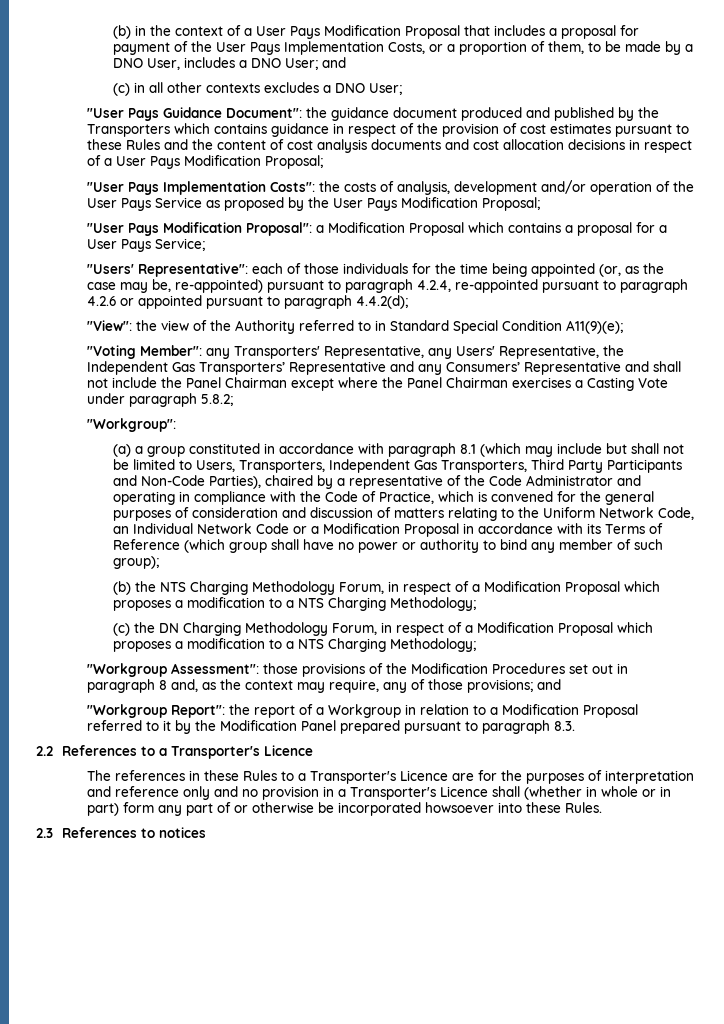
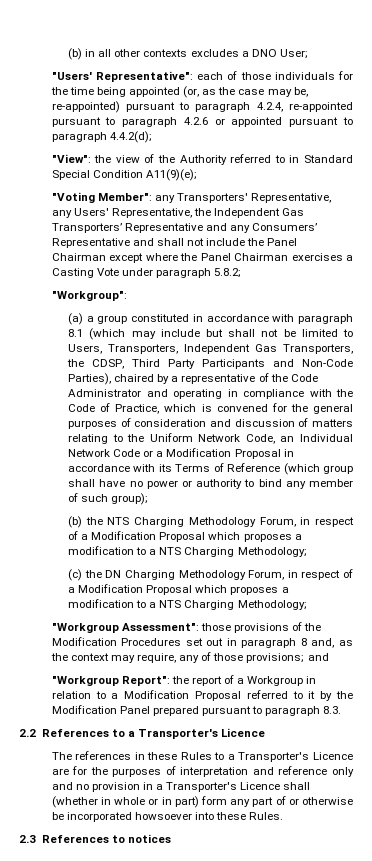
- (b) in the context of a User Pays Modification Proposal that includes a proposal for payment of the User Pays Implementation Costs, or a proportion of them, to be made by a DNO User, includes a DNO User; and
- (c) in all other contexts excludes a DNO User;
+ (b) in all other contexts excludes a DNO User;
- "User Pays Guidance Document": the guidance document produced and published by the Transporters which contains guidance in respect of the provision of cost estimates pursuant to these Rules and the content of cost analysis documents and cost allocation decisions in respect of a User Pays Modification Proposal;
- "User Pays Implementation Costs": the costs of analysis, development and/or operation of the User Pays Service as proposed by the User Pays Modification Proposal;
- "User Pays Modification Proposal": a Modification Proposal which contains a proposal for a User Pays Service;
- (a) a group constituted in accordance with paragraph 8.1 (which may include but shall not be limited to Users, Transporters, Independent Gas Transporters, Third Party Participants and Non-Code Parties), chaired by a representative of the Code Administrator and operating in compliance with the Code of Practice, which is convened for the general purposes of consideration and discussion of matters relating to the Uniform Network Code, an Individual Network Code or a Modification Proposal in accordance with its Terms of Reference (which group shall have no power or authority to bind any member of such group);
+ (a) a group constituted in accordance with paragraph 8.1 (which may include but shall not be limited to Users, Transporters, Independent Gas Transporters, the CDSP, Third Party Participants and Non-Code Parties), chaired by a representative of the Code Administrator and operating in compliance with the Code of Practice, which is convened for the general purposes of consideration and discussion of matters relating to the Uniform Network Code, an Individual Network Code or a Modification Proposal in accordance with its Terms of Reference (which group shall have no power or authority to bind any member of such group);

